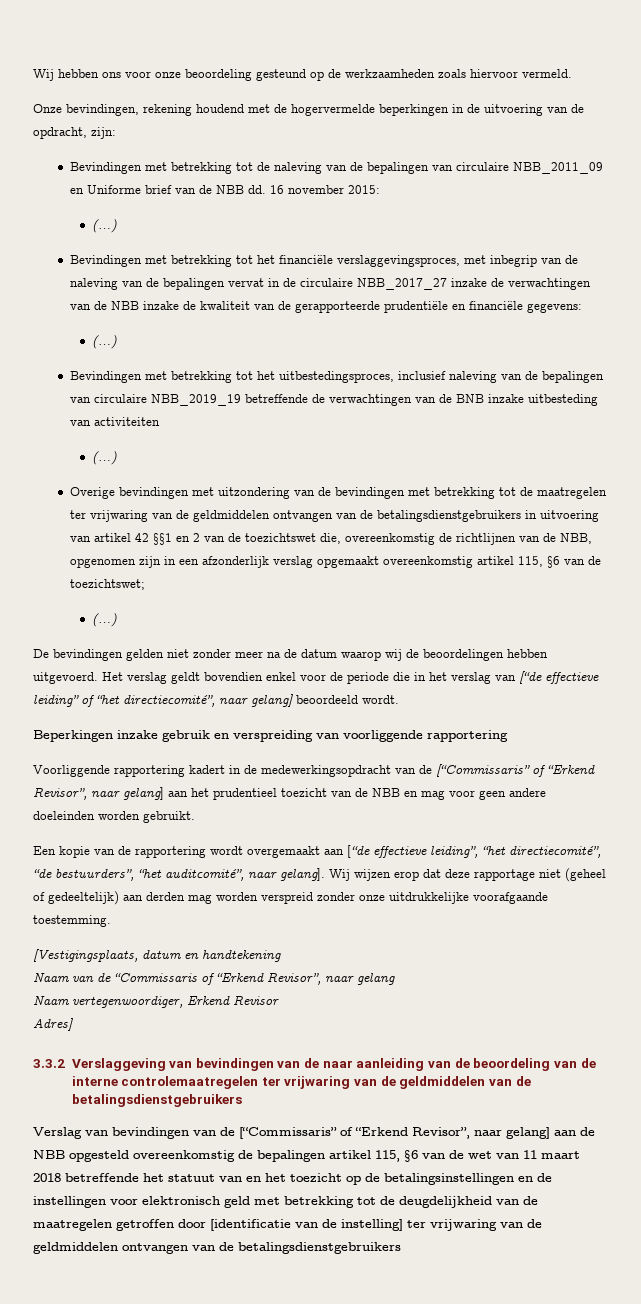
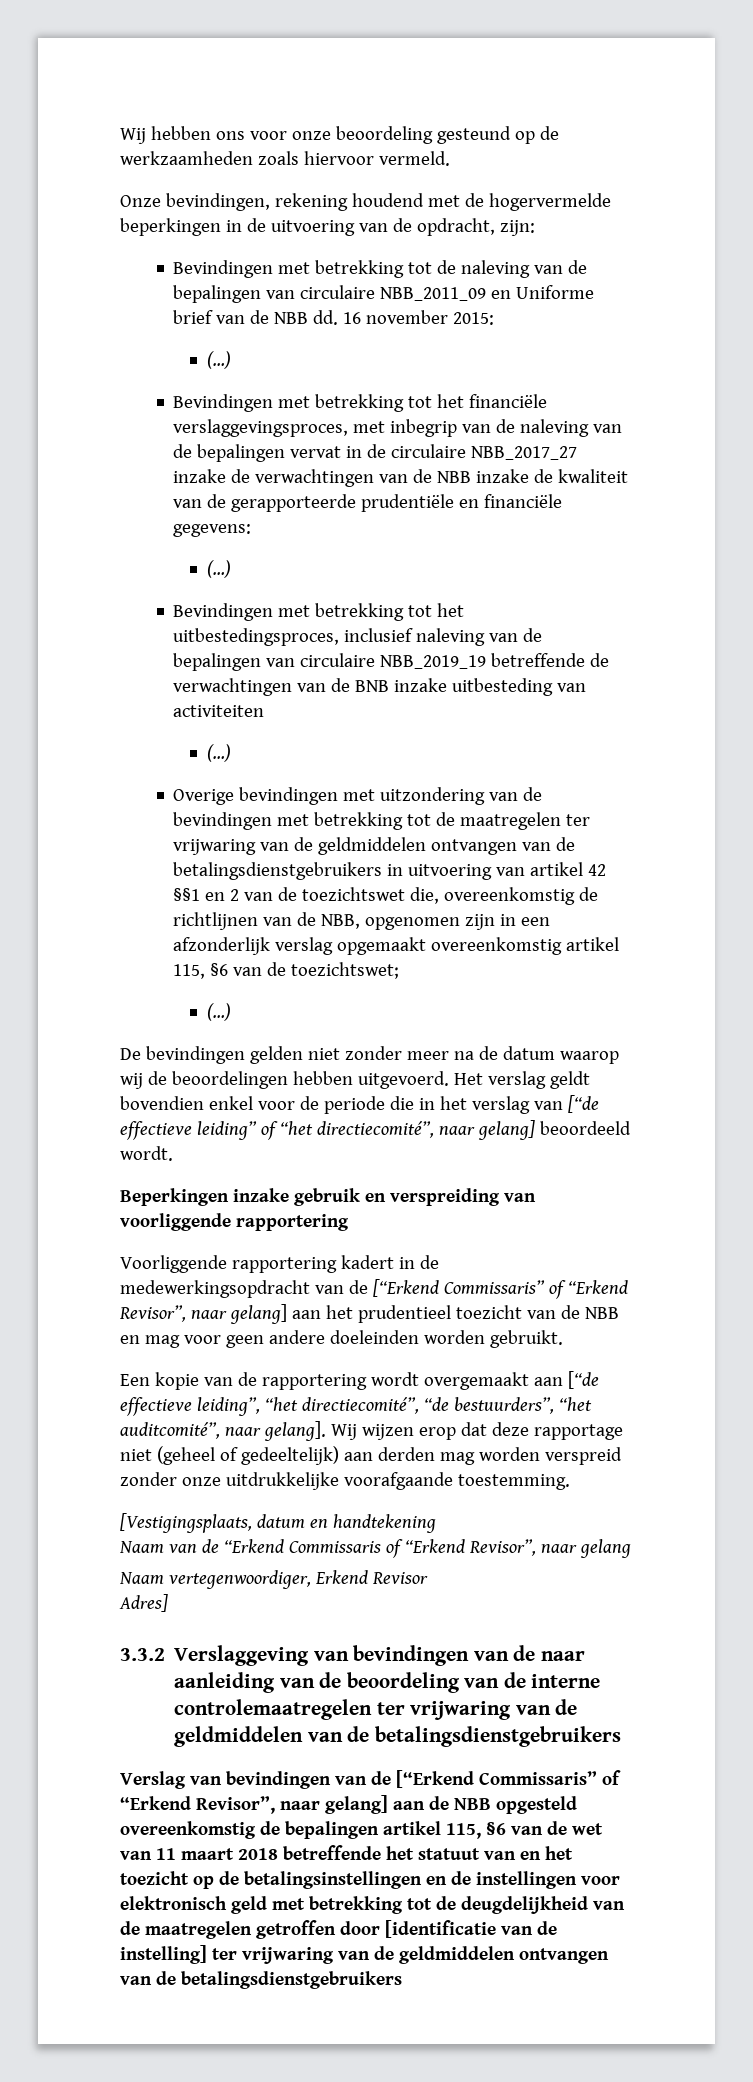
- Voorliggende rapportering kadert in de medewerkingsopdracht van de [“Commissaris” of “Erkend Revisor”, naar gelang] aan het prudentieel toezicht van de NBB en mag voor geen andere doeleinden worden gebruikt.
+ Voorliggende rapportering kadert in de medewerkingsopdracht van de [“Erkend Commissaris” of “Erkend Revisor”, naar gelang] aan het prudentieel toezicht van de NBB en mag voor geen andere doeleinden worden gebruikt.
- Naam van de “Commissaris of “Erkend Revisor”, naar gelang
+ Naam van de “Erkend Commissaris of “Erkend Revisor”, naar gelang
- Verslag van bevindingen van de [“Commissaris” of “Erkend Revisor”, naar gelang] aan de NBB opgesteld overeenkomstig de bepalingen artikel 115, §6 van de wet van 11 maart 2018 betreffende het statuut van en het toezicht op de betalingsinstellingen en de instellingen voor elektronisch geld met betrekking tot de deugdelijkheid van de maatregelen getroffen door [identificatie van de instelling] ter vrijwaring van de geldmiddelen ontvangen van de betalingsdienstgebruikers
+ Verslag van bevindingen van de [“Erkend Commissaris” of “Erkend Revisor”, naar gelang] aan de NBB opgesteld overeenkomstig de bepalingen artikel 115, §6 van de wet van 11 maart 2018 betreffende het statuut van en het toezicht op de betalingsinstellingen en de instellingen voor elektronisch geld met betrekking tot de deugdelijkheid van de maatregelen getroffen door [identificatie van de instelling] ter vrijwaring van de geldmiddelen ontvangen van de betalingsdienstgebruikers

